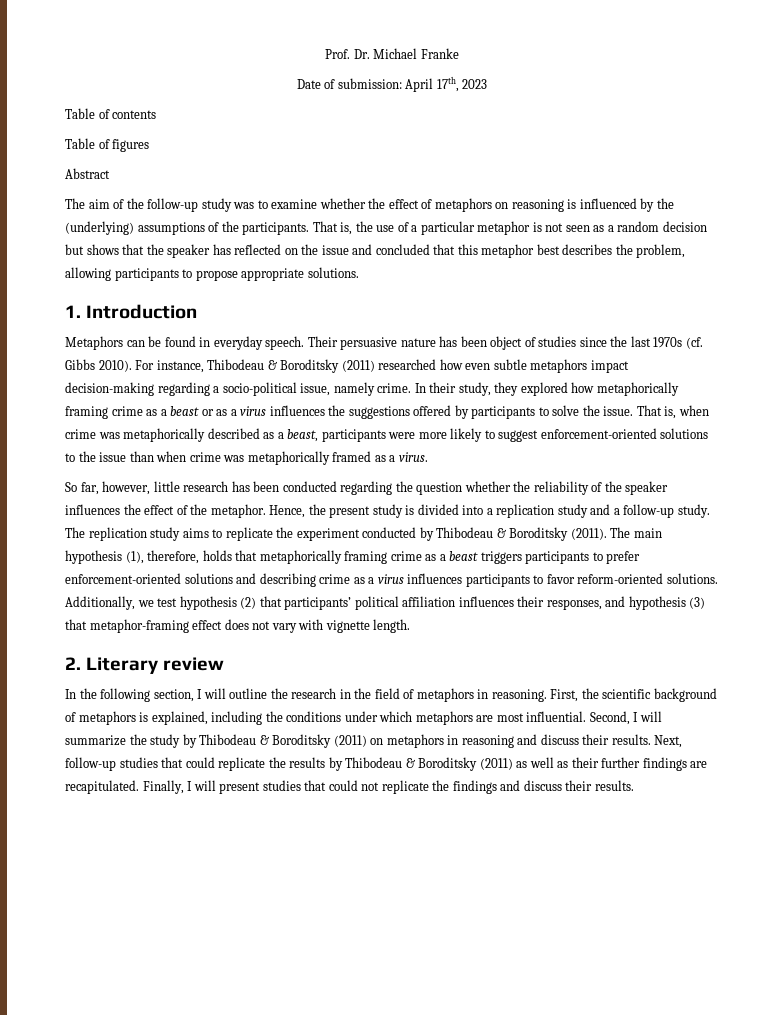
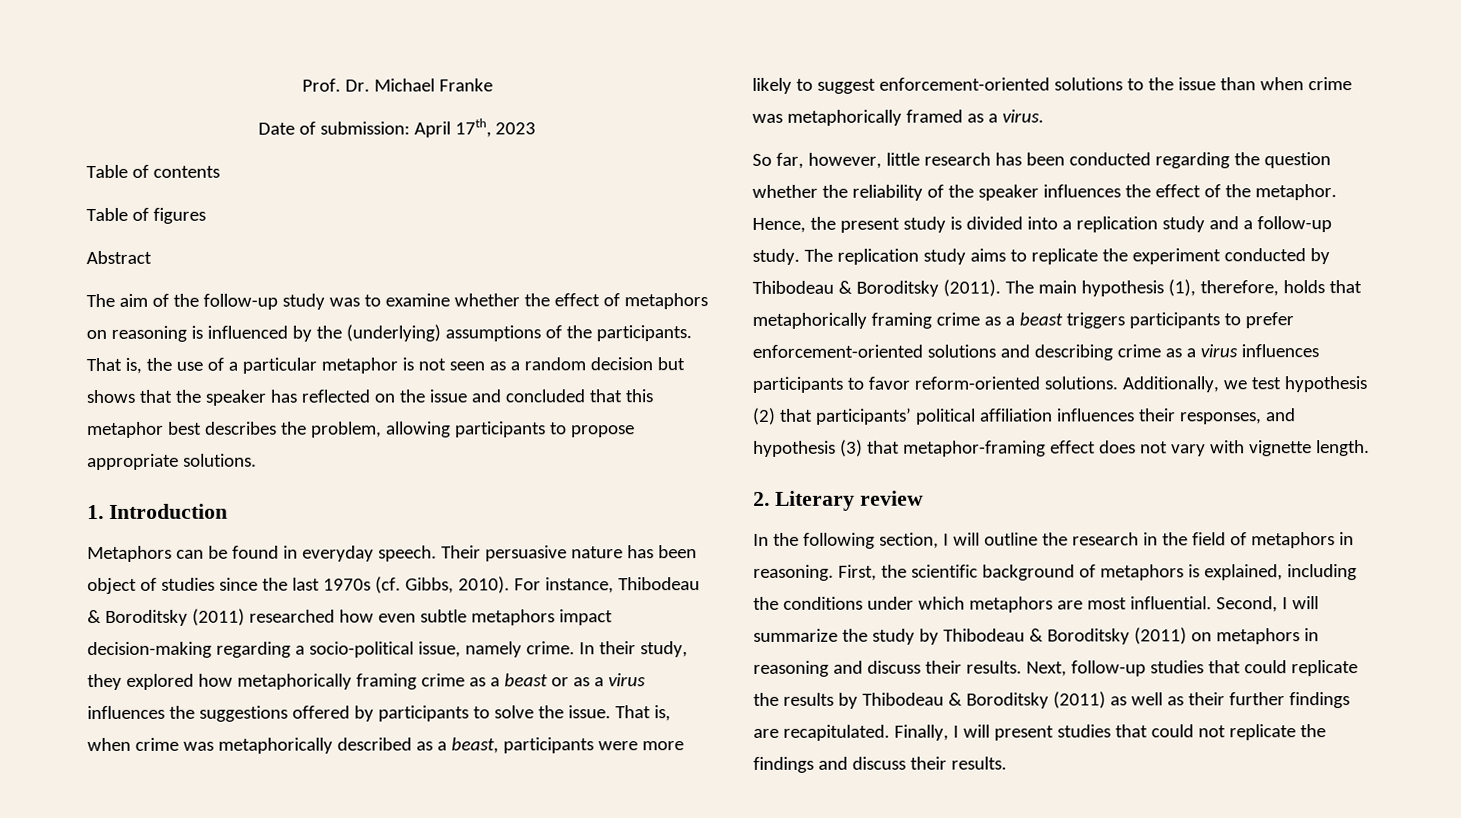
- Their persuasive nature has been object of studies since the last 1970s (cf. Gibbs 2010).
+ Their persuasive nature has been object of studies since the last 1970s (cf. Gibbs, 2010).

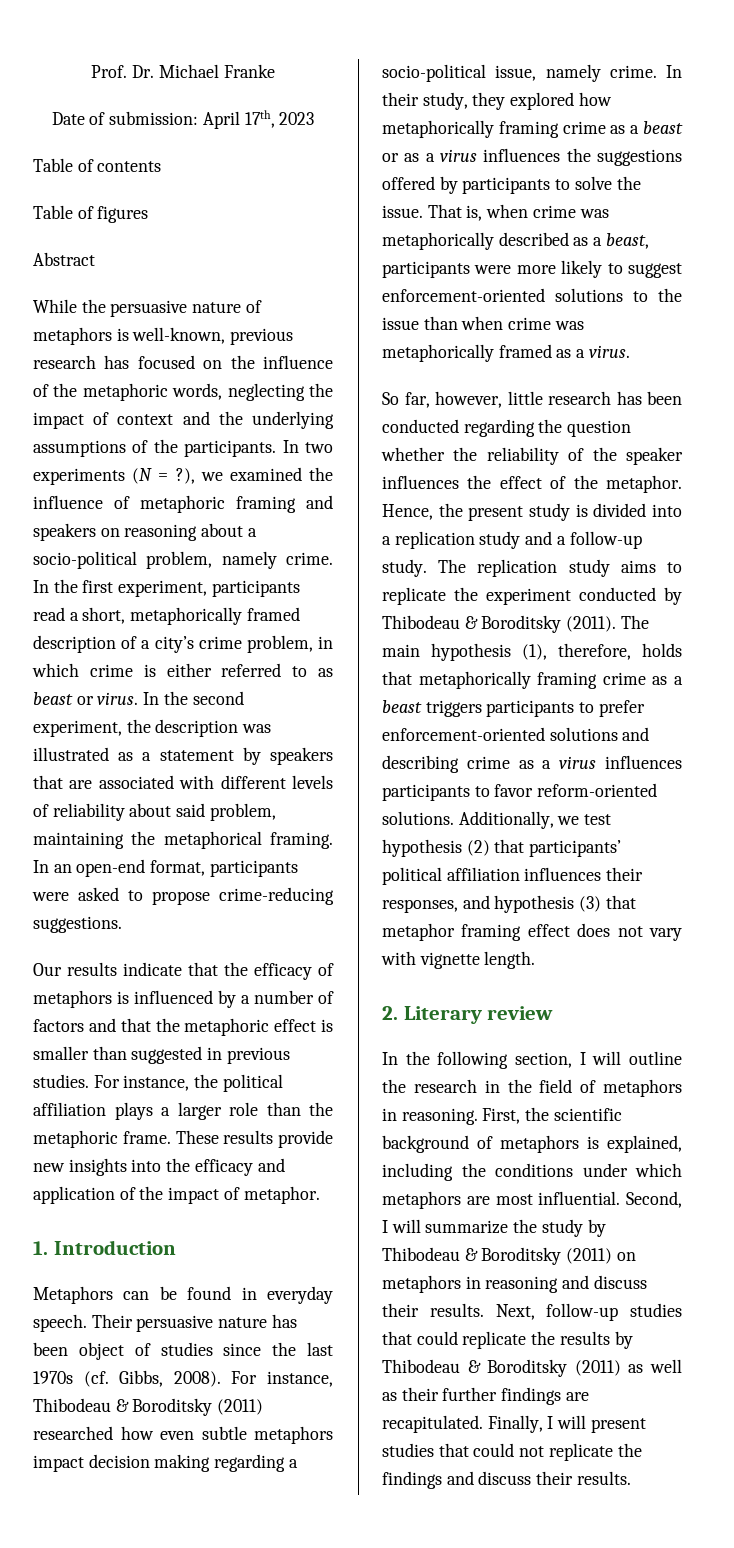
- The aim of the follow-up study was to examine whether the effect of metaphors on reasoning is influenced by the (underlying) assumptions of the participants. That is, the use of a particular metaphor is not seen as a random decision but shows that the speaker has reflected on the issue and concluded that this metaphor best describes the problem, allowing participants to propose appropriate solutions.
+ While the persuasive nature of metaphors is well-known, previous research has focused on the influence of the metaphoric words, neglecting the impact of context and the underlying assumptions of the participants. In two experiments (N = ?), we examined the influence of metaphoric framing and speakers on reasoning about a socio-political problem, namely crime. In the first experiment, participants read a short, metaphorically framed description of a city’s crime problem, in which crime is either referred to as beast or virus. In the second experiment, the description was illustrated as a statement by speakers that are associated with different levels of reliability about said problem, maintaining the metaphorical framing. In an open-end format, participants were asked to propose crime-reducing suggestions.
+ Our results indicate that the efficacy of metaphors is influenced by a number of factors and that the metaphoric effect is smaller than suggested in previous studies. For instance, the political affiliation plays a larger role than the metaphoric frame. These results provide new insights into the efficacy and application of the impact of metaphor.
- Their persuasive nature has been object of studies since the last 1970s (cf. Gibbs, 2010).
+ Their persuasive nature has been object of studies since the last 1970s (cf. Gibbs, 2008).
- For instance, Thibodeau & Boroditsky (2011) researched how even subtle metaphors impact decision-making regarding a socio-political issue, namely crime.
+ For instance, Thibodeau & Boroditsky (2011) researched how even subtle metaphors impact decision making regarding a socio-political issue, namely crime.
- Additionally, we test hypothesis (2) that participants’ political affiliation influences their responses, and hypothesis (3) that metaphor-framing effect does not vary with vignette length.
+ Additionally, we test hypothesis (2) that participants’ political affiliation influences their responses, and hypothesis (3) that metaphor framing effect does not vary with vignette length.

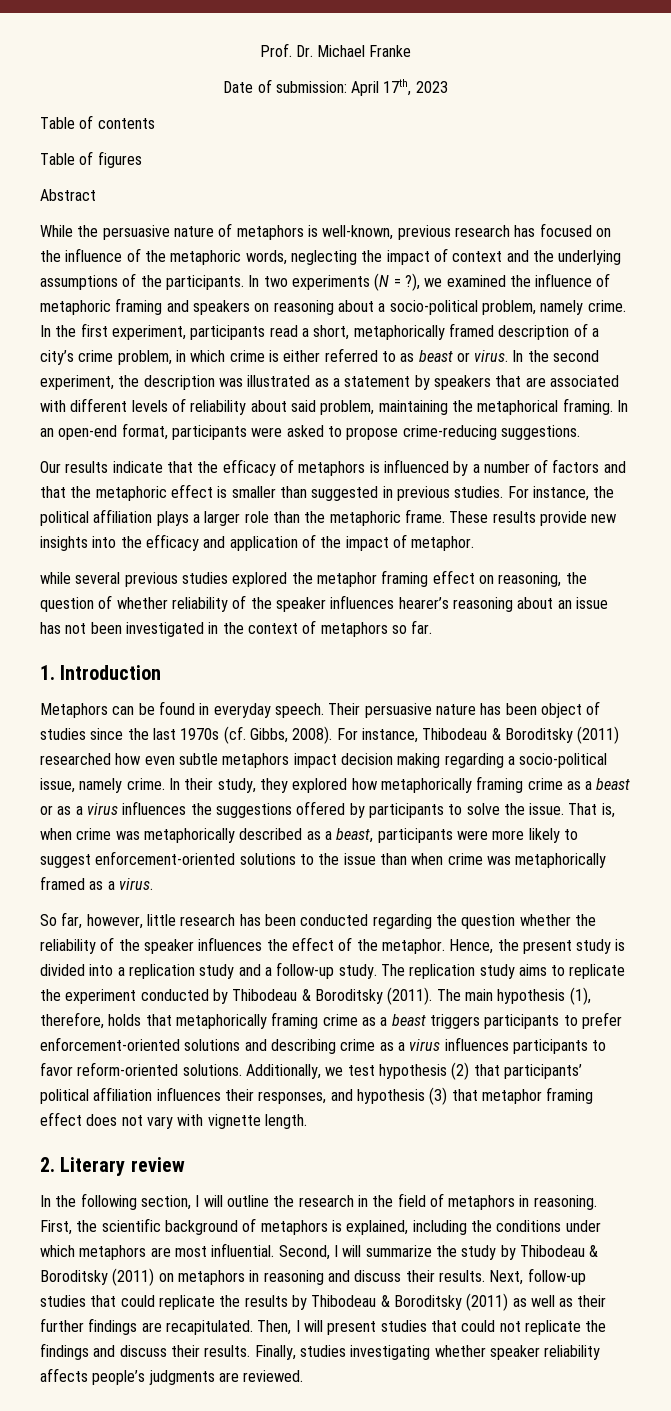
+ while several previous studies explored the metaphor framing effect on reasoning, the question of whether reliability of the speaker influences hearer’s reasoning about an issue has not been investigated in the context of metaphors so far.
- Finally, I will present studies that could not replicate the findings and discuss their results.
+ Then, I will present studies that could not replicate the findings and discuss their results.
+ Finally, studies investigating whether speaker reliability affects people’s judgments are reviewed.

